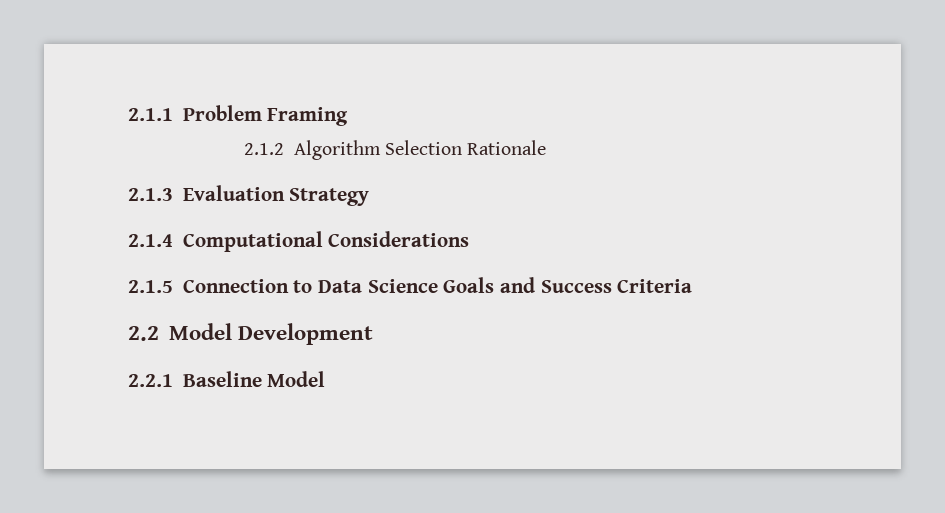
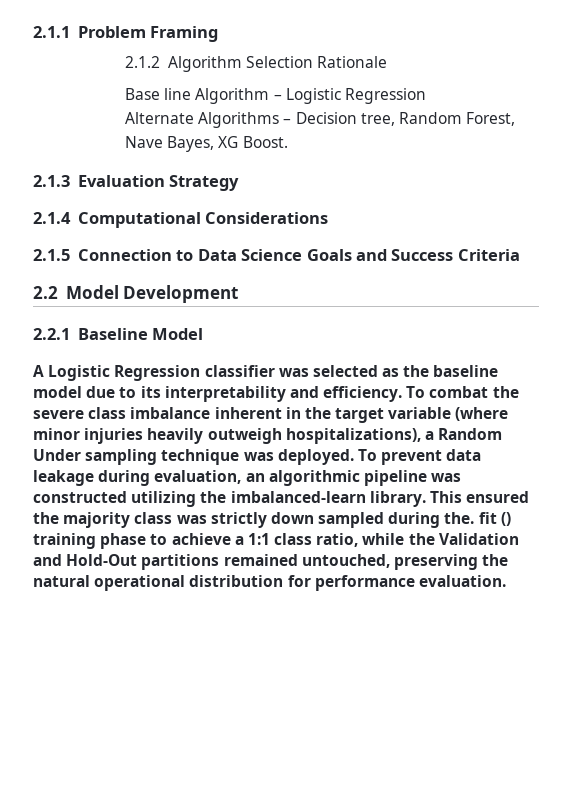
+ Base line Algorithm – Logistic Regression
+ Alternate Algorithms – Decision tree, Random Forest, Nave Bayes, XG Boost.
+ A Logistic Regression classifier was selected as the baseline model due to its interpretability and efficiency. To combat the severe class imbalance inherent in the target variable (where minor injuries heavily outweigh hospitalizations), a Random Under sampling technique was deployed. To prevent data leakage during evaluation, an algorithmic pipeline was constructed utilizing the imbalanced-learn library. This ensured the majority class was strictly down sampled during the. fit () training phase to achieve a 1:1 class ratio, while the Validation and Hold-Out partitions remained untouched, preserving the natural operational distribution for performance evaluation.

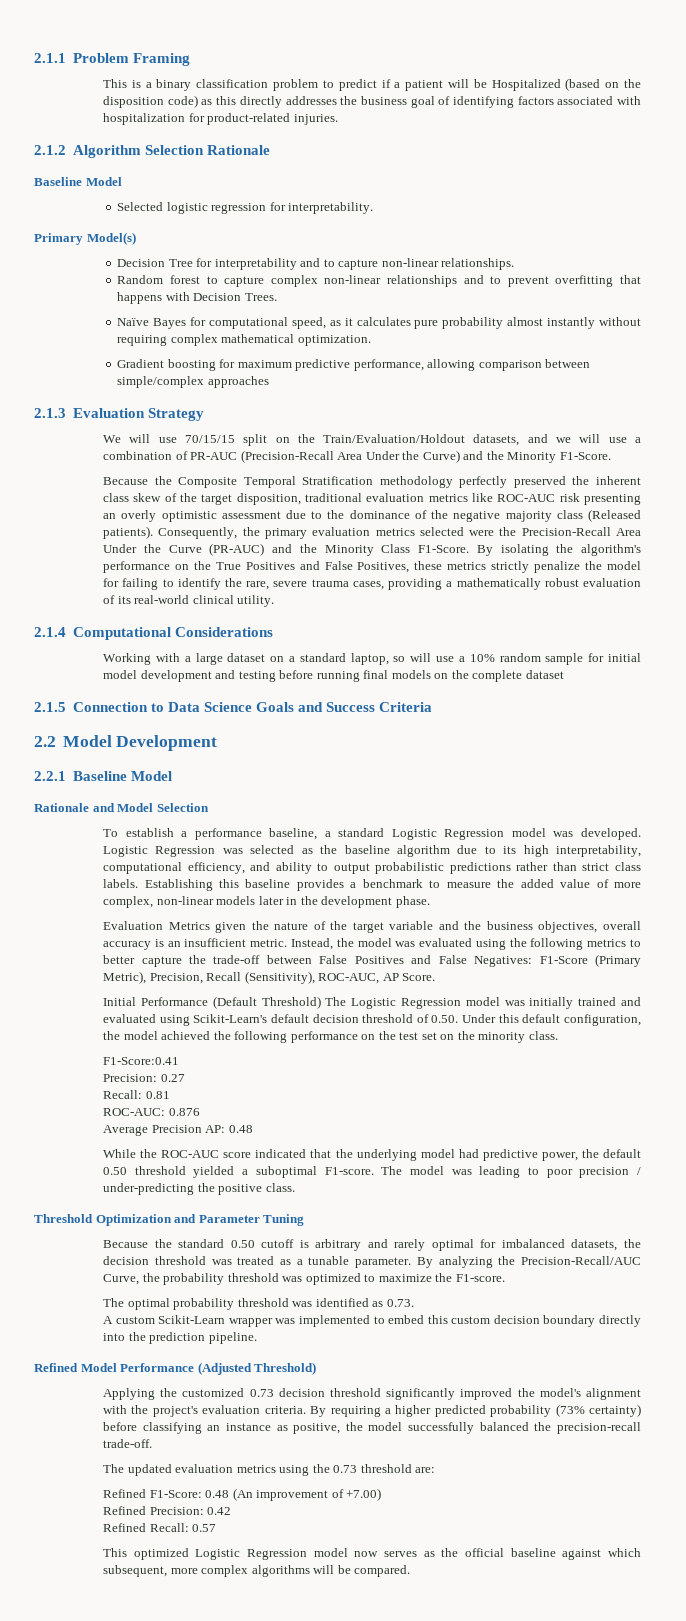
+ This is a binary classification problem to predict if a patient will be Hospitalized (based on the disposition code) as this directly addresses the business goal of identifying factors associated with hospitalization for product-related injuries.
  2.1.2 Algorithm Selection Rationale
- Base line Algorithm – Logistic Regression
- Alternate Algorithms – Decision tree, Random Forest, Nave Bayes, XG Boost.
+ Baseline Model
+ Selected logistic regression for interpretability.
+ Primary Model(s)
+ Decision Tree for interpretability and to capture non-linear relationships.
+ Random forest to capture complex non-linear relationships and to prevent overfitting that happens with Decision Trees.
+ Naïve Bayes for computational speed, as it calculates pure probability almost instantly without requiring complex mathematical optimization.
+ Gradient boosting for maximum predictive performance, allowing comparison between simple/complex approaches
  2.1.3 Evaluation Strategy
+ We will use 70/15/15 split on the Train/Evaluation/Holdout datasets, and we will use a combination of PR-AUC (Precision-Recall Area Under the Curve) and the Minority F1-Score.
+ Because the Composite Temporal Stratification methodology perfectly preserved the inherent class skew of the target disposition, traditional evaluation metrics like ROC-AUC risk presenting an overly optimistic assessment due to the dominance of the negative majority class (Released patients). Consequently, the primary evaluation metrics selected were the Precision-Recall Area Under the Curve (PR-AUC) and the Minority Class F1-Score. By isolating the algorithm's performance on the True Positives and False Positives, these metrics strictly penalize the model for failing to identify the rare, severe trauma cases, providing a mathematically robust evaluation of its real-world clinical utility.
  2.1.4 Computational Considerations
+ Working with a large dataset on a standard laptop, so will use a 10% random sample for initial model development and testing before running final models on the complete dataset
- A Logistic Regression classifier was selected as the baseline model due to its interpretability and efficiency. To combat the severe class imbalance inherent in the target variable (where minor injuries heavily outweigh hospitalizations), a Random Under sampling technique was deployed. To prevent data leakage during evaluation, an algorithmic pipeline was constructed utilizing the imbalanced-learn library. This ensured the majority class was strictly down sampled during the. fit () training phase to achieve a 1:1 class ratio, while the Validation and Hold-Out partitions remained untouched, preserving the natural operational distribution for performance evaluation.
+ Rationale and Model Selection
+ To establish a performance baseline, a standard Logistic Regression model was developed. Logistic Regression was selected as the baseline algorithm due to its high interpretability, computational efficiency, and ability to output probabilistic predictions rather than strict class labels. Establishing this baseline provides a benchmark to measure the added value of more complex, non-linear models later in the development phase.
+ Evaluation Metrics given the nature of the target variable and the business objectives, overall accuracy is an insufficient metric. Instead, the model was evaluated using the following metrics to better capture the trade-off between False Positives and False Negatives: F1-Score (Primary Metric), Precision, Recall (Sensitivity), ROC-AUC, AP Score.
+ Initial Performance (Default Threshold) The Logistic Regression model was initially trained and evaluated using Scikit-Learn's default decision threshold of 0.50. Under this default configuration, the model achieved the following performance on the test set on the minority class.
+ F1-Score:0.41
+ Precision: 0.27
+ Recall: 0.81
+ ROC-AUC: 0.876
+ Average Precision AP: 0.48
+ While the ROC-AUC score indicated that the underlying model had predictive power, the default 0.50 threshold yielded a suboptimal F1-score. The model was leading to poor precision / under-predicting the positive class.
+ Threshold Optimization and Parameter Tuning
+ Because the standard 0.50 cutoff is arbitrary and rarely optimal for imbalanced datasets, the decision threshold was treated as a tunable parameter. By analyzing the Precision-Recall/AUC Curve, the probability threshold was optimized to maximize the F1-score.
+ The optimal probability threshold was identified as 0.73.
+ A custom Scikit-Learn wrapper was implemented to embed this custom decision boundary directly into the prediction pipeline.
+ Refined Model Performance (Adjusted Threshold)
+ Applying the customized 0.73 decision threshold significantly improved the model's alignment with the project's evaluation criteria. By requiring a higher predicted probability (73% certainty) before classifying an instance as positive, the model successfully balanced the precision-recall trade-off.
+ The updated evaluation metrics using the 0.73 threshold are:
+ Refined F1-Score: 0.48 (An improvement of +7.00)
+ Refined Precision: 0.42
+ Refined Recall: 0.57
+ This optimized Logistic Regression model now serves as the official baseline against which subsequent, more complex algorithms will be compared.

